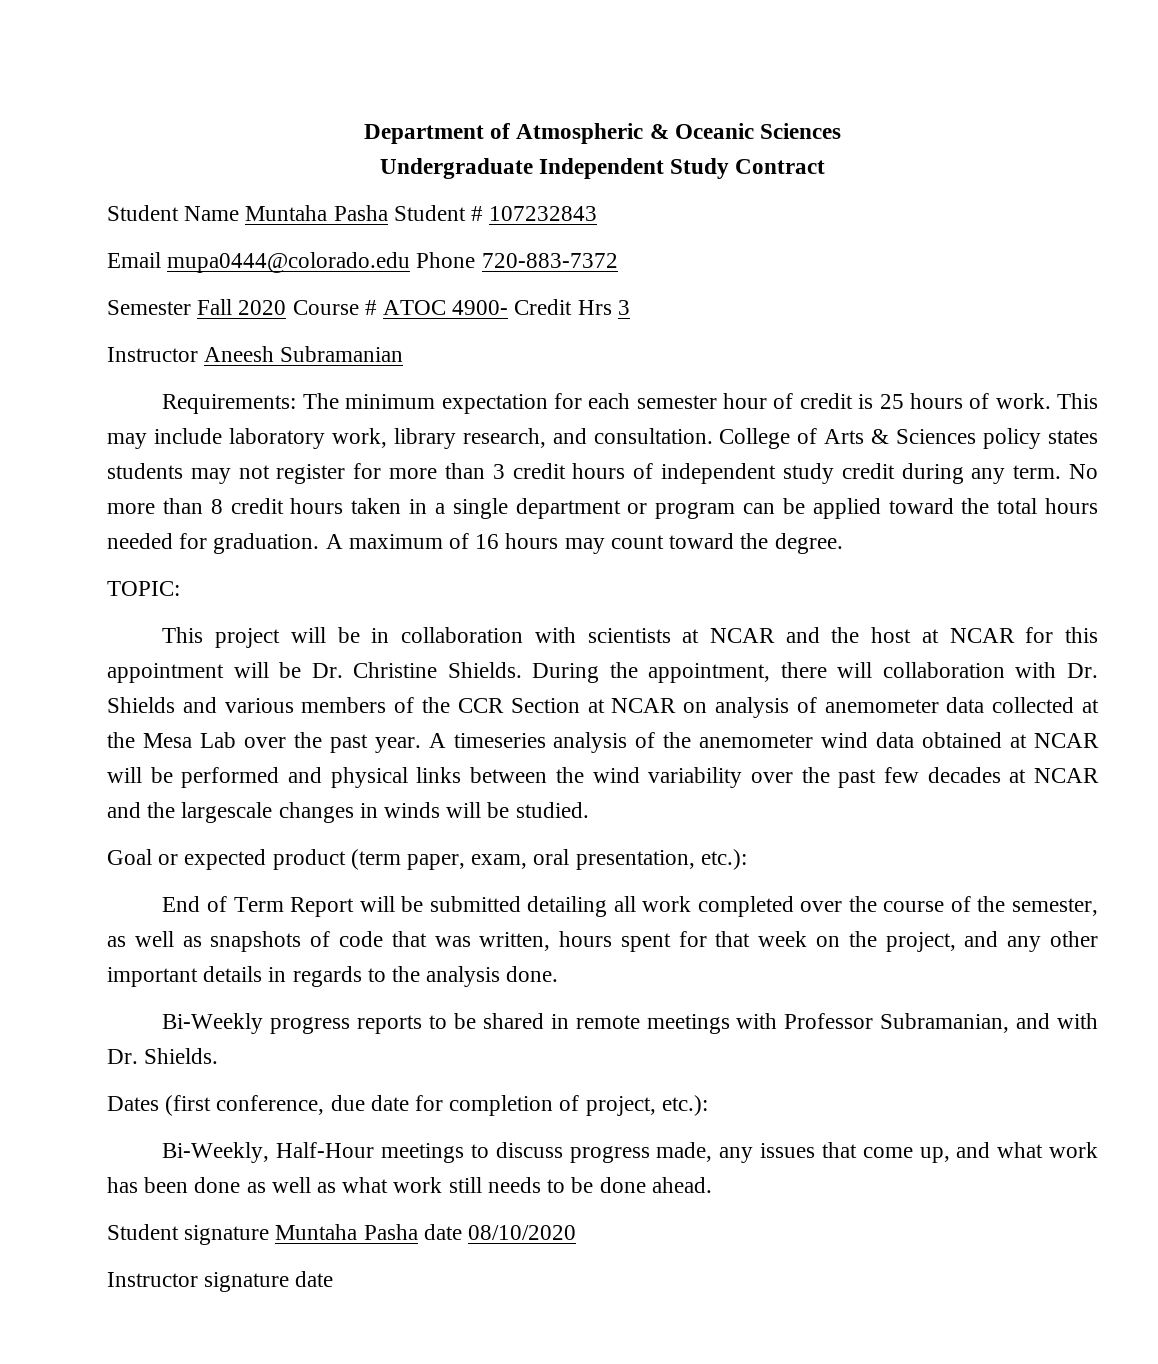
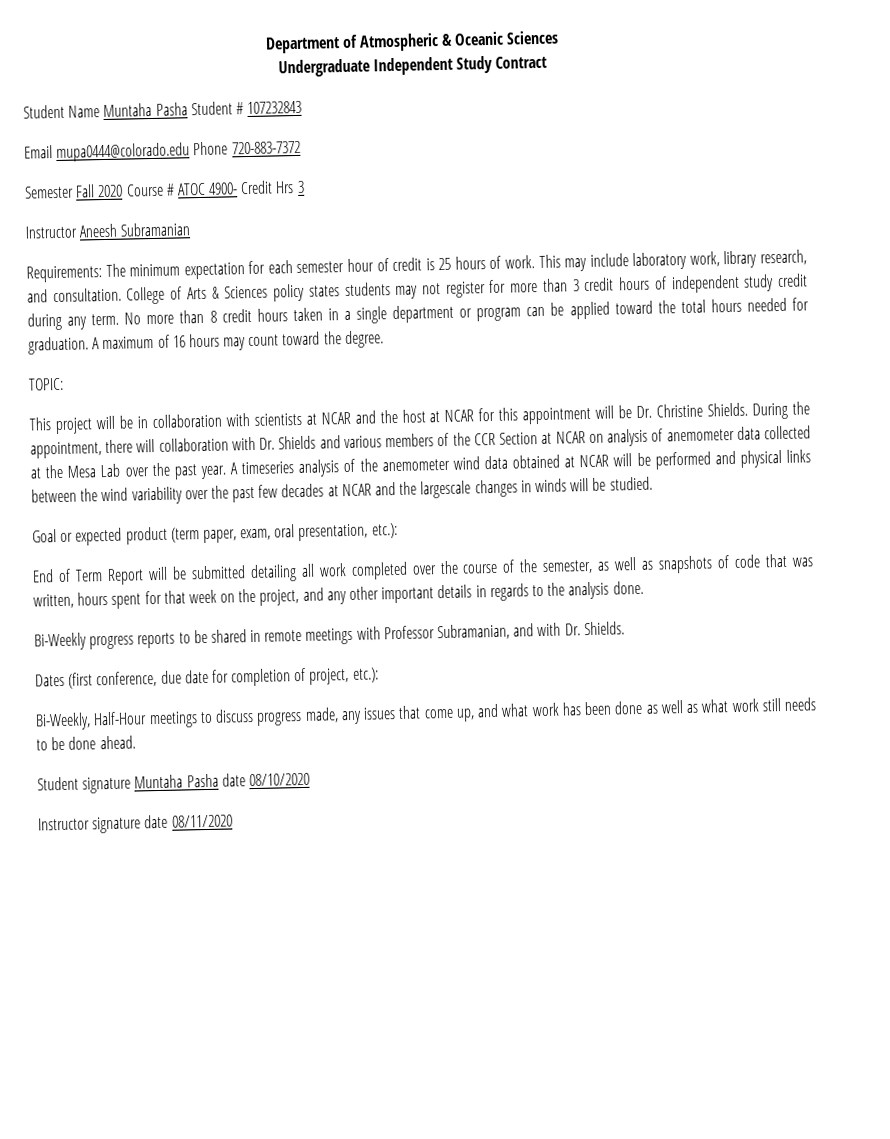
- Instructor signature date
+ Instructor signature date 08/11/2020

